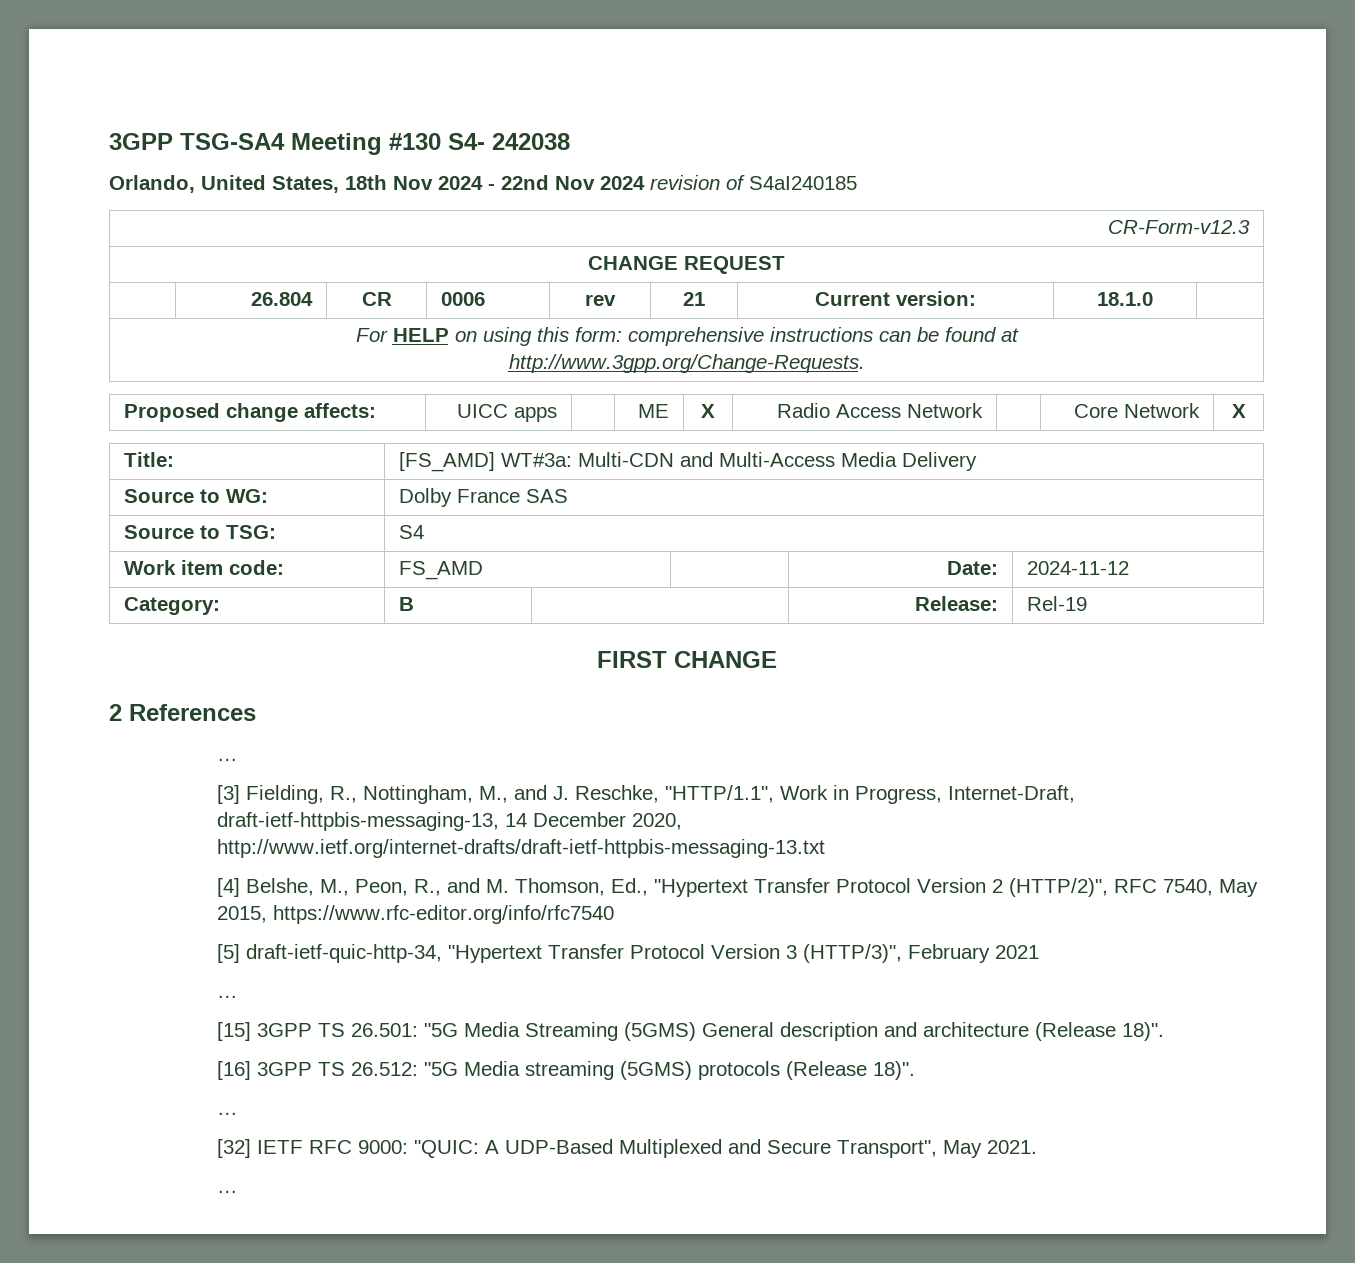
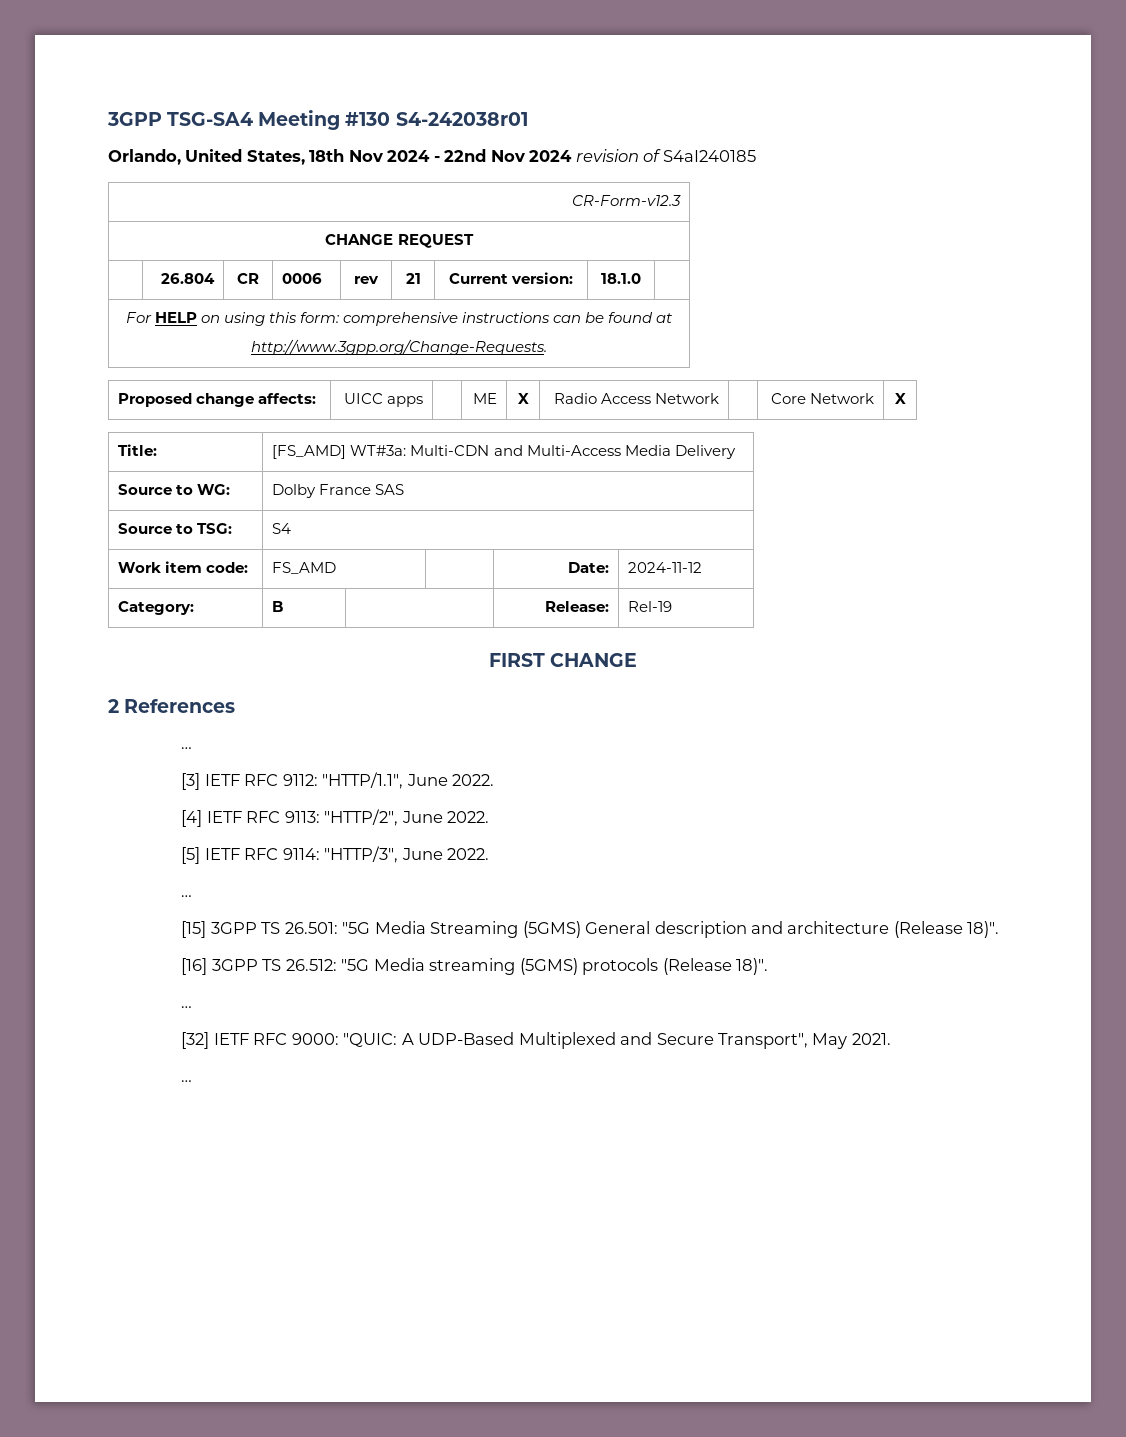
- 3GPP TSG-SA4 Meeting #130 S4- 242038
+ 3GPP TSG-SA4 Meeting #130 S4-242038r01
- [3] Fielding, R., Nottingham, M., and J. Reschke, "HTTP/1.1", Work in Progress, Internet-Draft, draft-ietf-httpbis-messaging-13, 14 December 2020, http://www.ietf.org/internet-drafts/draft-ietf-httpbis-messaging-13.txt
- [4] Belshe, M., Peon, R., and M. Thomson, Ed., "Hypertext Transfer Protocol Version 2 (HTTP/2)", RFC 7540, May 2015, https://www.rfc-editor.org/info/rfc7540
- [5] draft-ietf-quic-http-34, "Hypertext Transfer Protocol Version 3 (HTTP/3)", February 2021
+ [3] IETF RFC 9112: "HTTP/1.1", June 2022.
+ [4] IETF RFC 9113: "HTTP/2", June 2022.
+ [5] IETF RFC 9114: "HTTP/3", June 2022.

